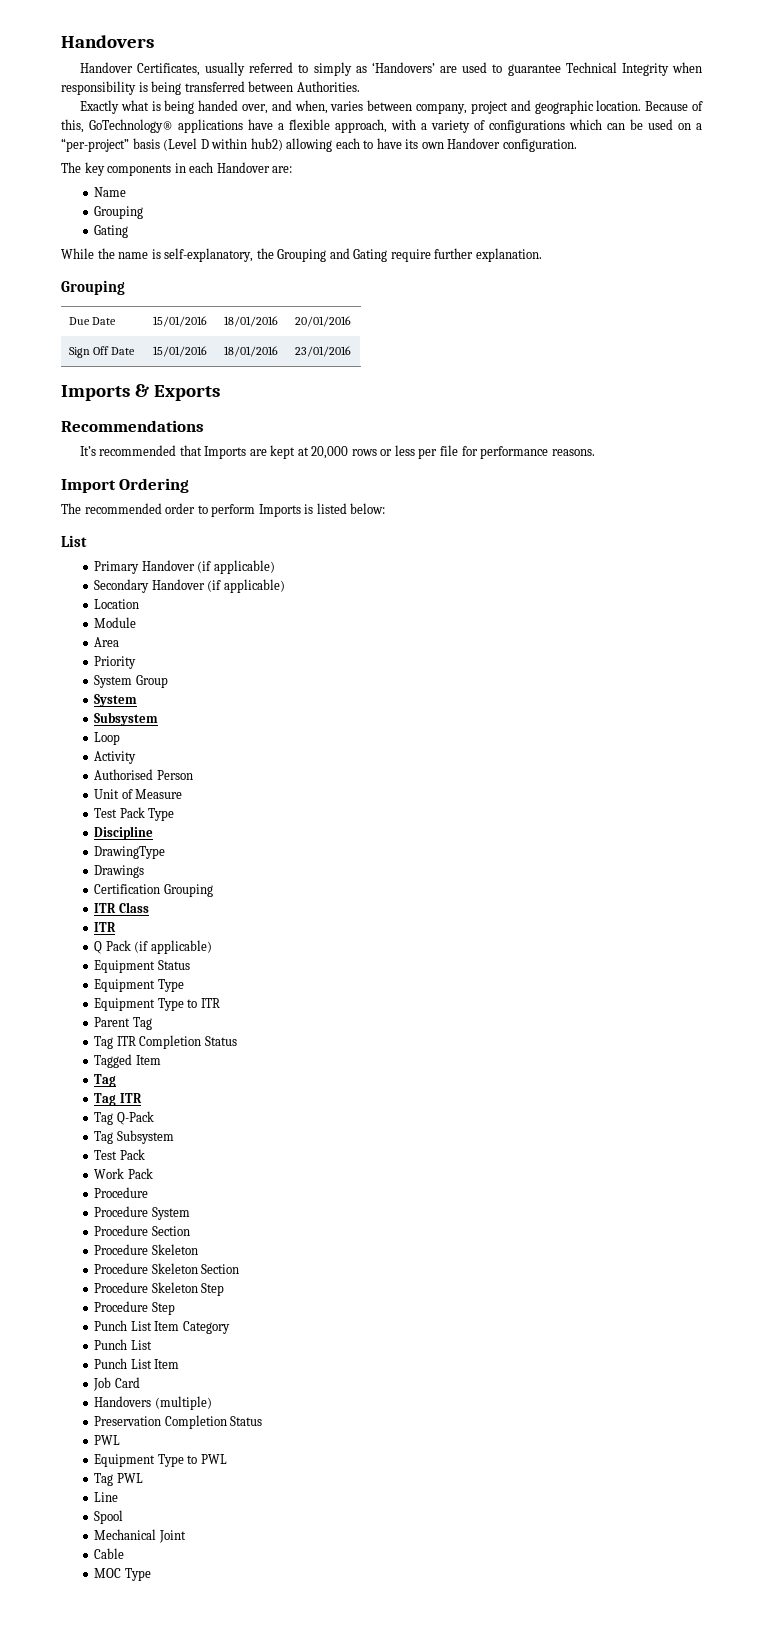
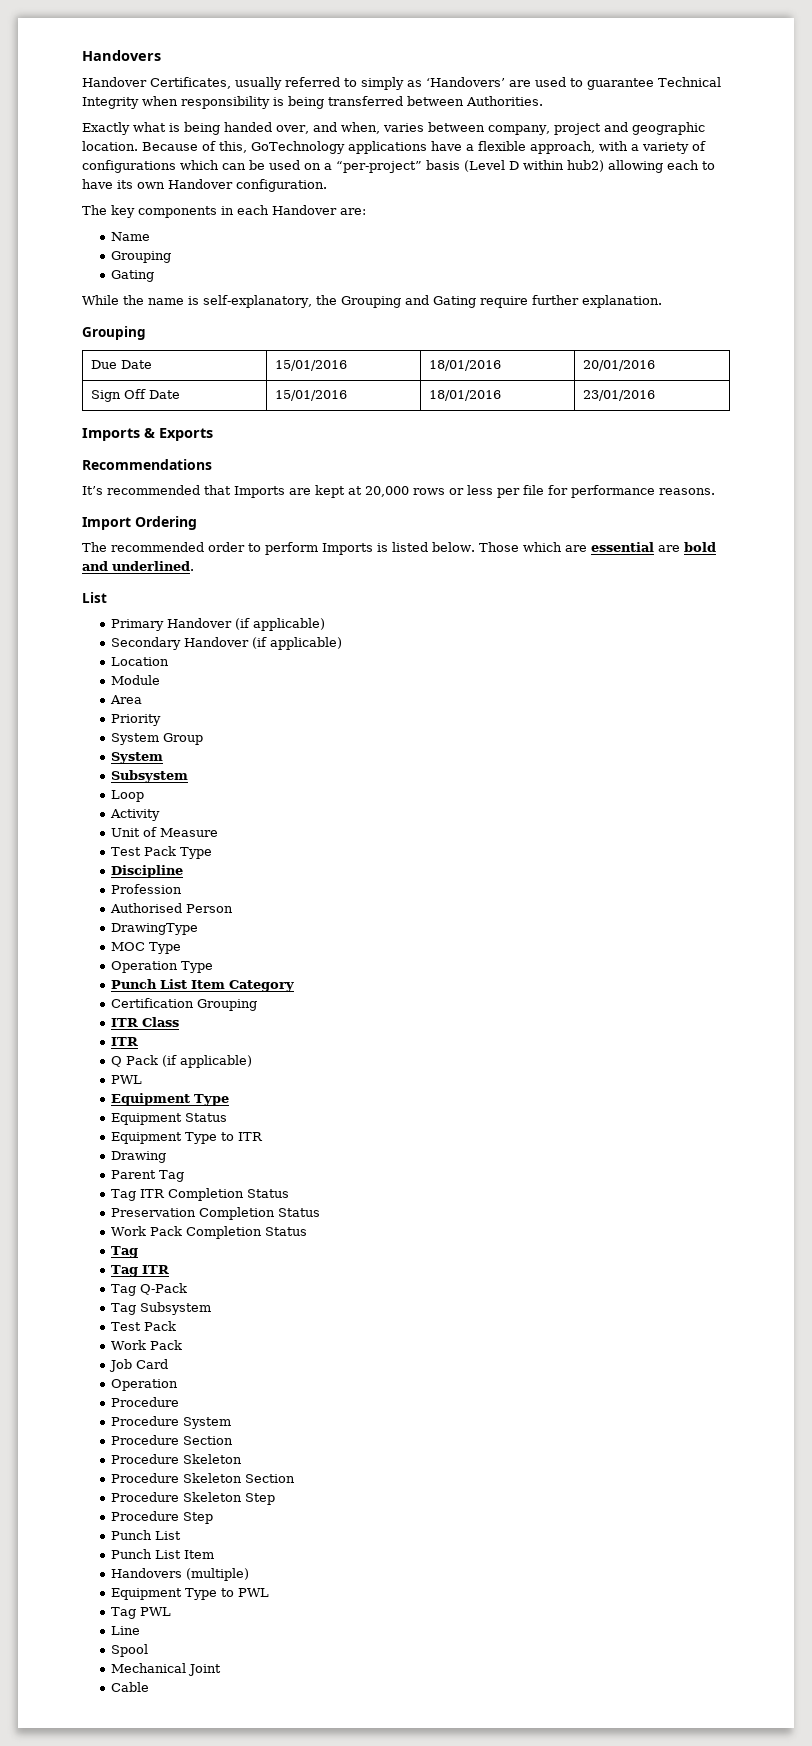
- Because of this, GoTechnology® applications have a flexible approach, with a variety of configurations which can be used on a “per-project” basis (Level D within hub2) allowing each to have its own Handover configuration.
+ Because of this, GoTechnology applications have a flexible approach, with a variety of configurations which can be used on a “per-project” basis (Level D within hub2) allowing each to have its own Handover configuration.
- The recommended order to perform Imports is listed below:
+ The recommended order to perform Imports is listed below. Those which are essential are bold and underlined.
- Authorised Person
+ Profession
+ Authorised Person
  DrawingType
- Drawings
+ MOC Type
+ Operation Type
+ Punch List Item Category
  Q Pack (if applicable)
+ PWL
+ Equipment Type
  Equipment Status
- Equipment Type
+ Drawing
- Tagged Item
+ Preservation Completion Status
+ Work Pack Completion Status
+ Job Card
+ Operation
- Punch List Item Category
- Job Card
- Preservation Completion Status
- PWL
- MOC Type

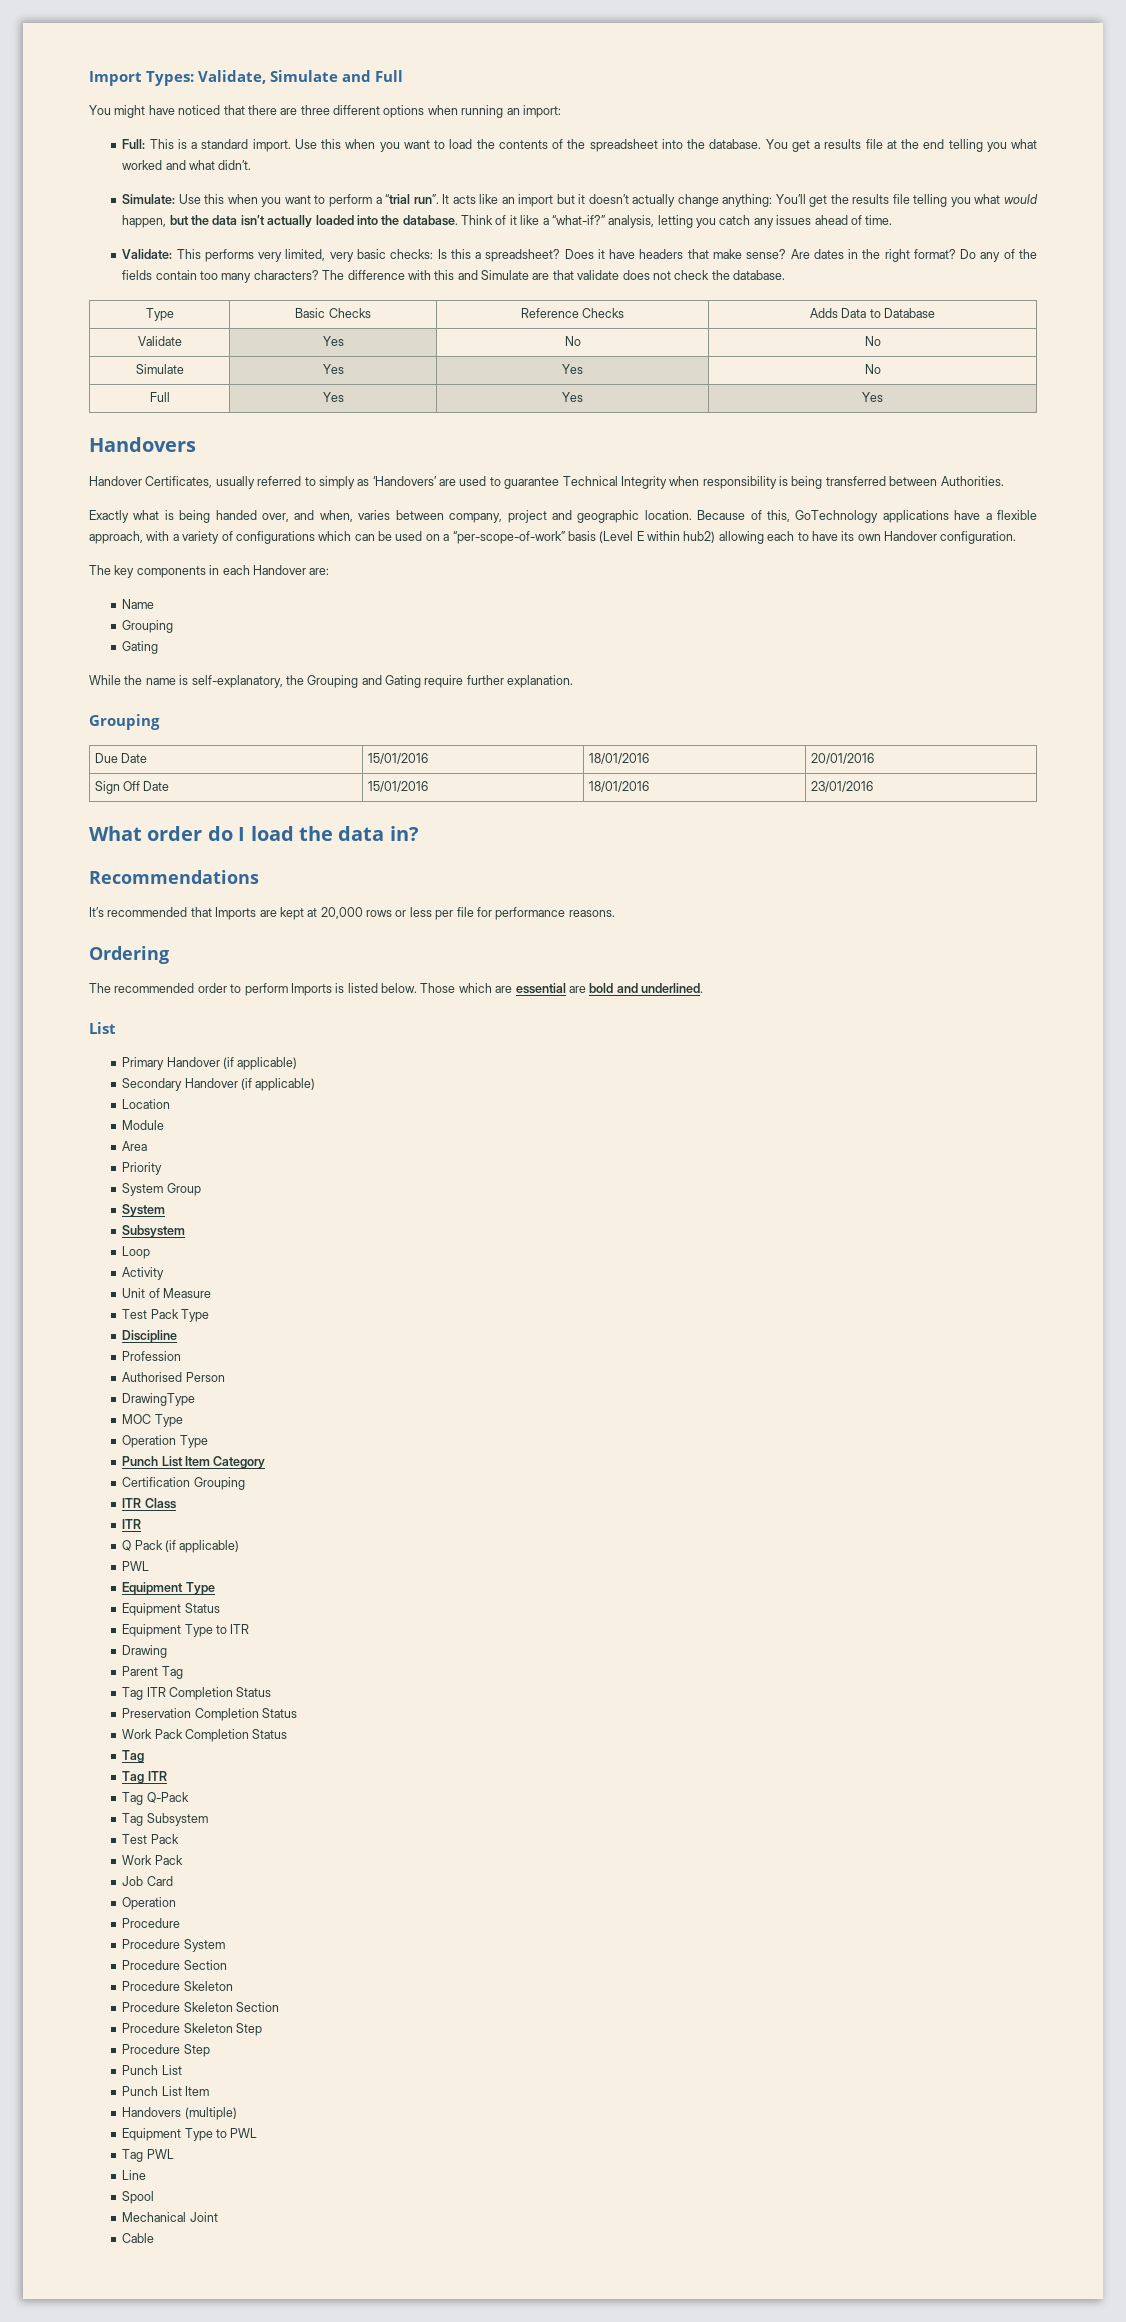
+ Import Types: Validate, Simulate and Full
+ You might have noticed that there are three different options when running an import:
+ Full: This is a standard import. Use this when you want to load the contents of the spreadsheet into the database. You get a results file at the end telling you what worked and what didn’t.
+ Simulate: Use this when you want to perform a “trial run”. It acts like an import but it doesn’t actually change anything: You’ll get the results file telling you what would happen, but the data isn’t actually loaded into the database. Think of it like a “what-if?” analysis, letting you catch any issues ahead of time.
+ Validate: This performs very limited, very basic checks: Is this a spreadsheet? Does it have headers that make sense? Are dates in the right format? Do any of the fields contain too many characters? The difference with this and Simulate are that validate does not check the database.
+ Type | Basic Checks | Reference Checks | Adds Data to Database
+ Validate | Yes | No | No
+ Simulate | Yes | Yes | No
+ Full | Yes | Yes | Yes
- Because of this, GoTechnology applications have a flexible approach, with a variety of configurations which can be used on a “per-project” basis (Level D within hub2) allowing each to have its own Handover configuration.
+ Because of this, GoTechnology applications have a flexible approach, with a variety of configurations which can be used on a “per-scope-of-work” basis (Level E within hub2) allowing each to have its own Handover configuration.
- Imports & Exports
+ What order do I load the data in?
- Import Ordering
+ Ordering

